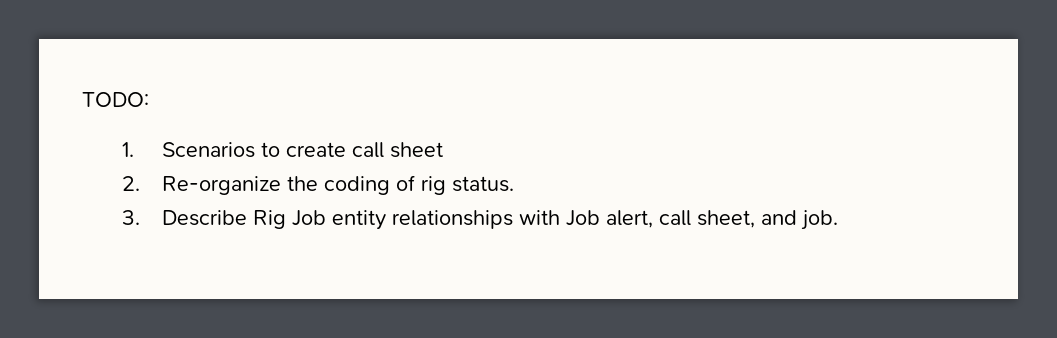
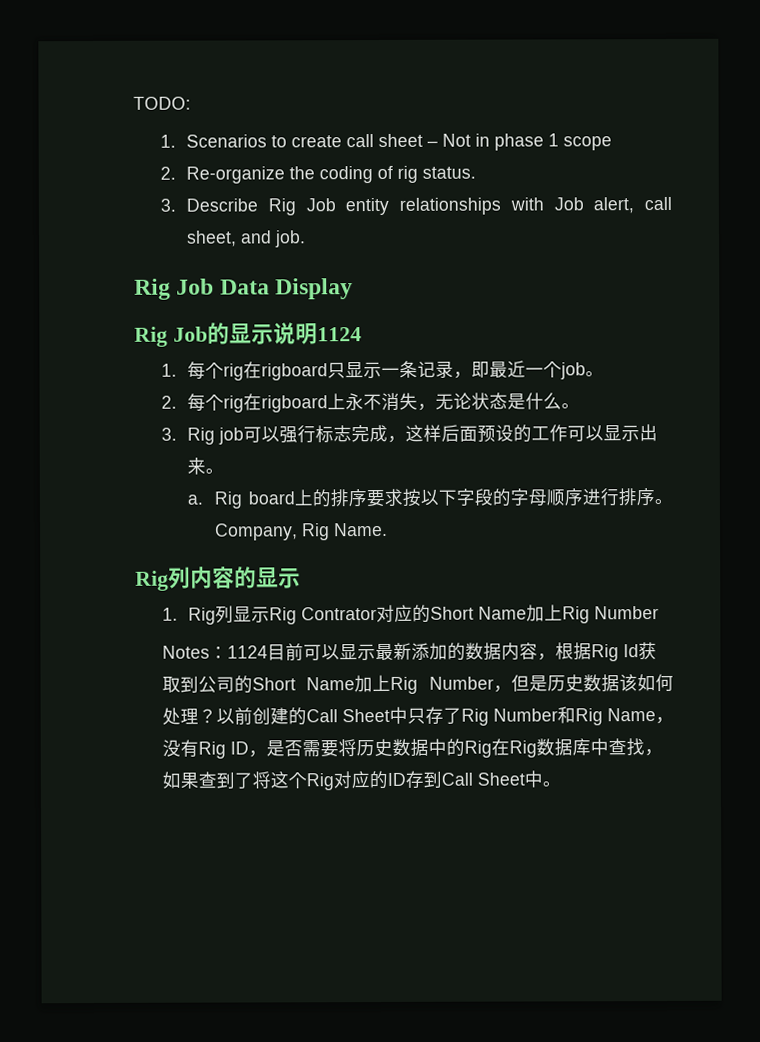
- 1. Scenarios to create call sheet
+ 1. Scenarios to create call sheet – Not in phase 1 scope
+ Rig Job Data Display
+ Rig Job的显示说明1124
+ 1.每个rig在rigboard只显示一条记录，即最近一个job。
+ 2.每个rig在rigboard上永不消失，无论状态是什么。
+ 3. Rig job可以强行标志完成，这样后面预设的工作可以显示出来。
+ a. Rig board上的排序要求按以下字段的字母顺序进行排序。Company, Rig Name.
+ Rig列内容的显示
+ 1. Rig列显示Rig Contrator对应的Short Name加上Rig Number
+ Notes：1124目前可以显示最新添加的数据内容，根据Rig Id获取到公司的Short Name加上Rig Number，但是历史数据该如何处理？以前创建的Call Sheet中只存了Rig Number和Rig Name，没有Rig ID，是否需要将历史数据中的Rig在Rig数据库中查找，如果查到了将这个Rig对应的ID存到Call Sheet中。

